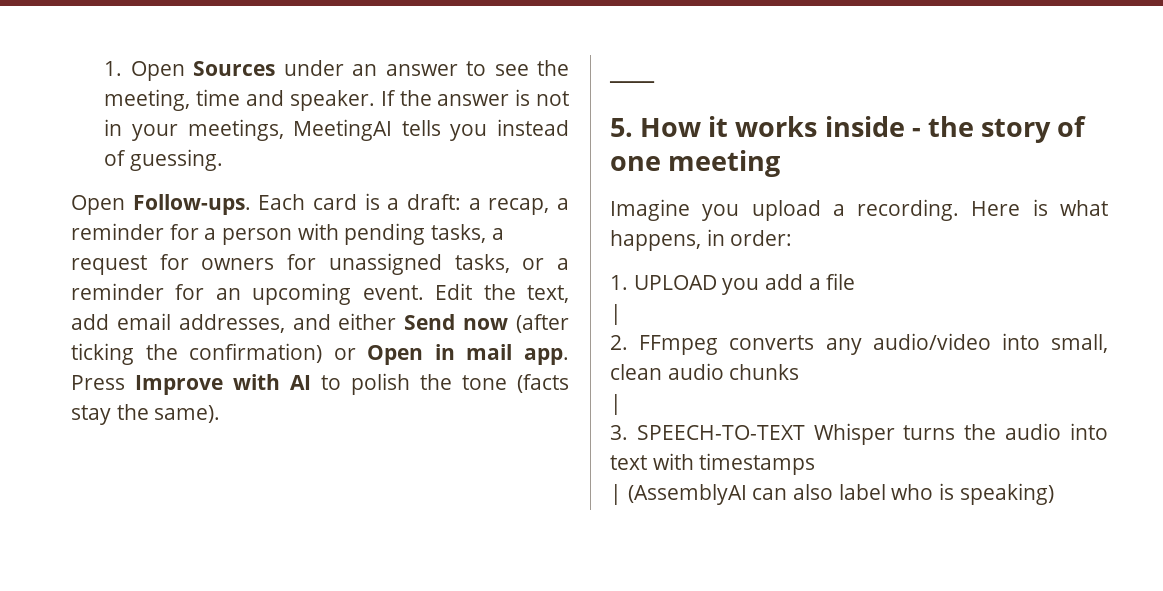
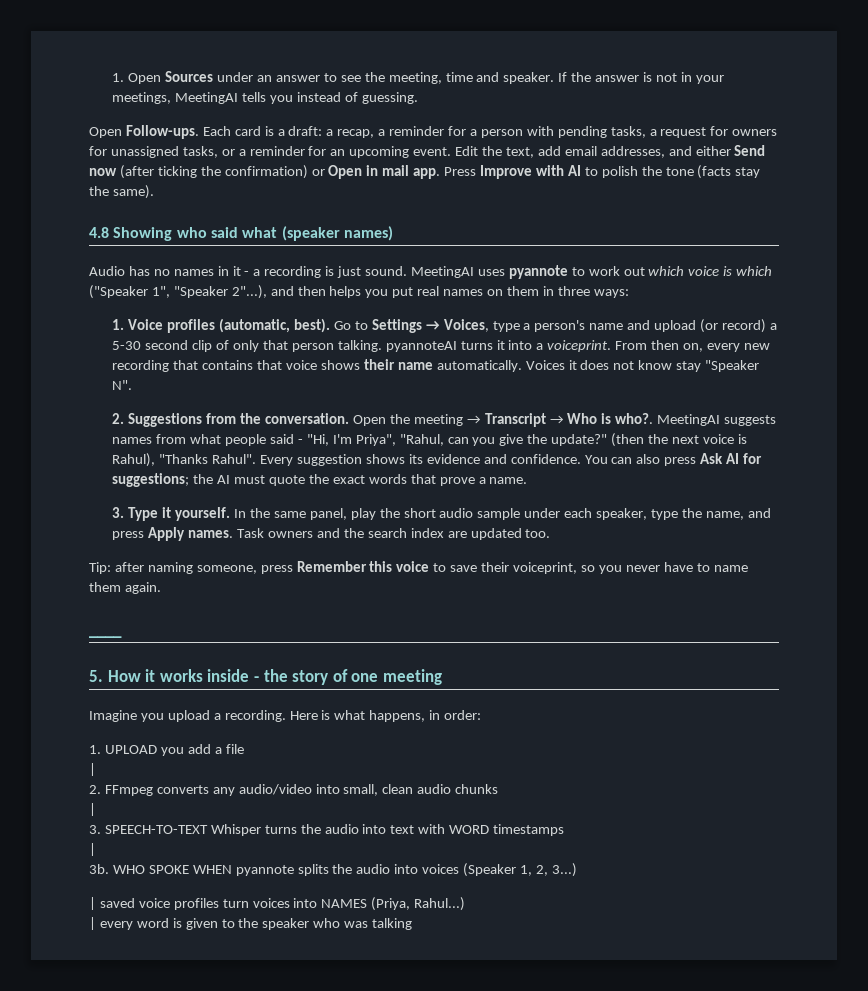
+ 4.8 Showing who said what (speaker names)
+ Audio has no names in it - a recording is just sound. MeetingAI uses pyannote to work out which voice is which ("Speaker 1", "Speaker 2"...), and then helps you put real names on them in three ways:
+ 1. Voice profiles (automatic, best). Go to Settings → Voices, type a person's name and upload (or record) a 5-30 second clip of only that person talking. pyannoteAI turns it into a voiceprint. From then on, every new recording that contains that voice shows their name automatically. Voices it does not know stay "Speaker N".
+ 2. Suggestions from the conversation. Open the meeting → Transcript → Who is who?. MeetingAI suggests names from what people said - "Hi, I'm Priya", "Rahul, can you give the update?" (then the next voice is Rahul), "Thanks Rahul". Every suggestion shows its evidence and confidence. You can also press Ask AI for suggestions; the AI must quote the exact words that prove a name.
+ 3. Type it yourself. In the same panel, play the short audio sample under each speaker, type the name, and press Apply names. Task owners and the search index are updated too.
+ Tip: after naming someone, press Remember this voice to save their voiceprint, so you never have to name them again.
- 3. SPEECH-TO-TEXT Whisper turns the audio into text with timestamps
- | (AssemblyAI can also label who is speaking)
+ 3. SPEECH-TO-TEXT Whisper turns the audio into text with WORD timestamps
+ |
+ 3b. WHO SPOKE WHEN pyannote splits the audio into voices (Speaker 1, 2, 3...)
+ | saved voice profiles turn voices into NAMES (Priya, Rahul...)
+ | every word is given to the speaker who was talking

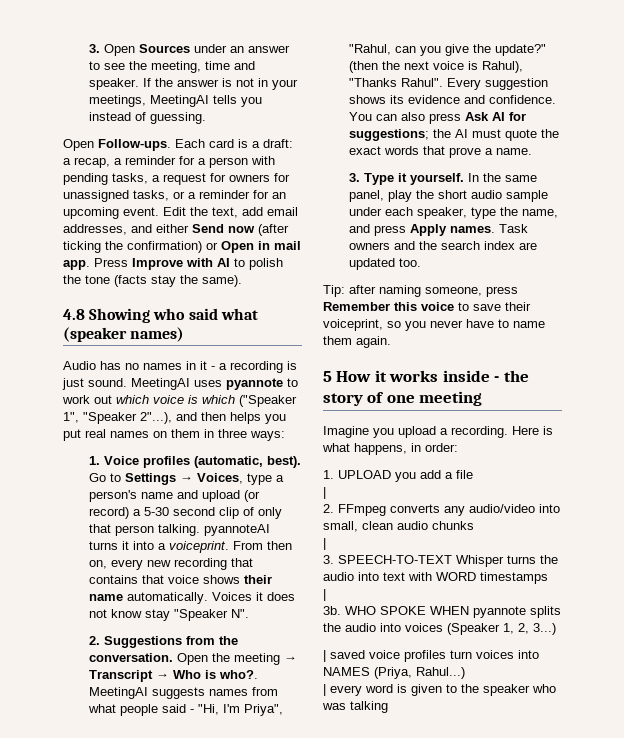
- 1. Open Sources under an answer to see the meeting, time and speaker.
+ 3. Open Sources under an answer to see the meeting, time and speaker.
- ____
- 5. How it works inside - the story of one meeting
+ 5 How it works inside - the story of one meeting

